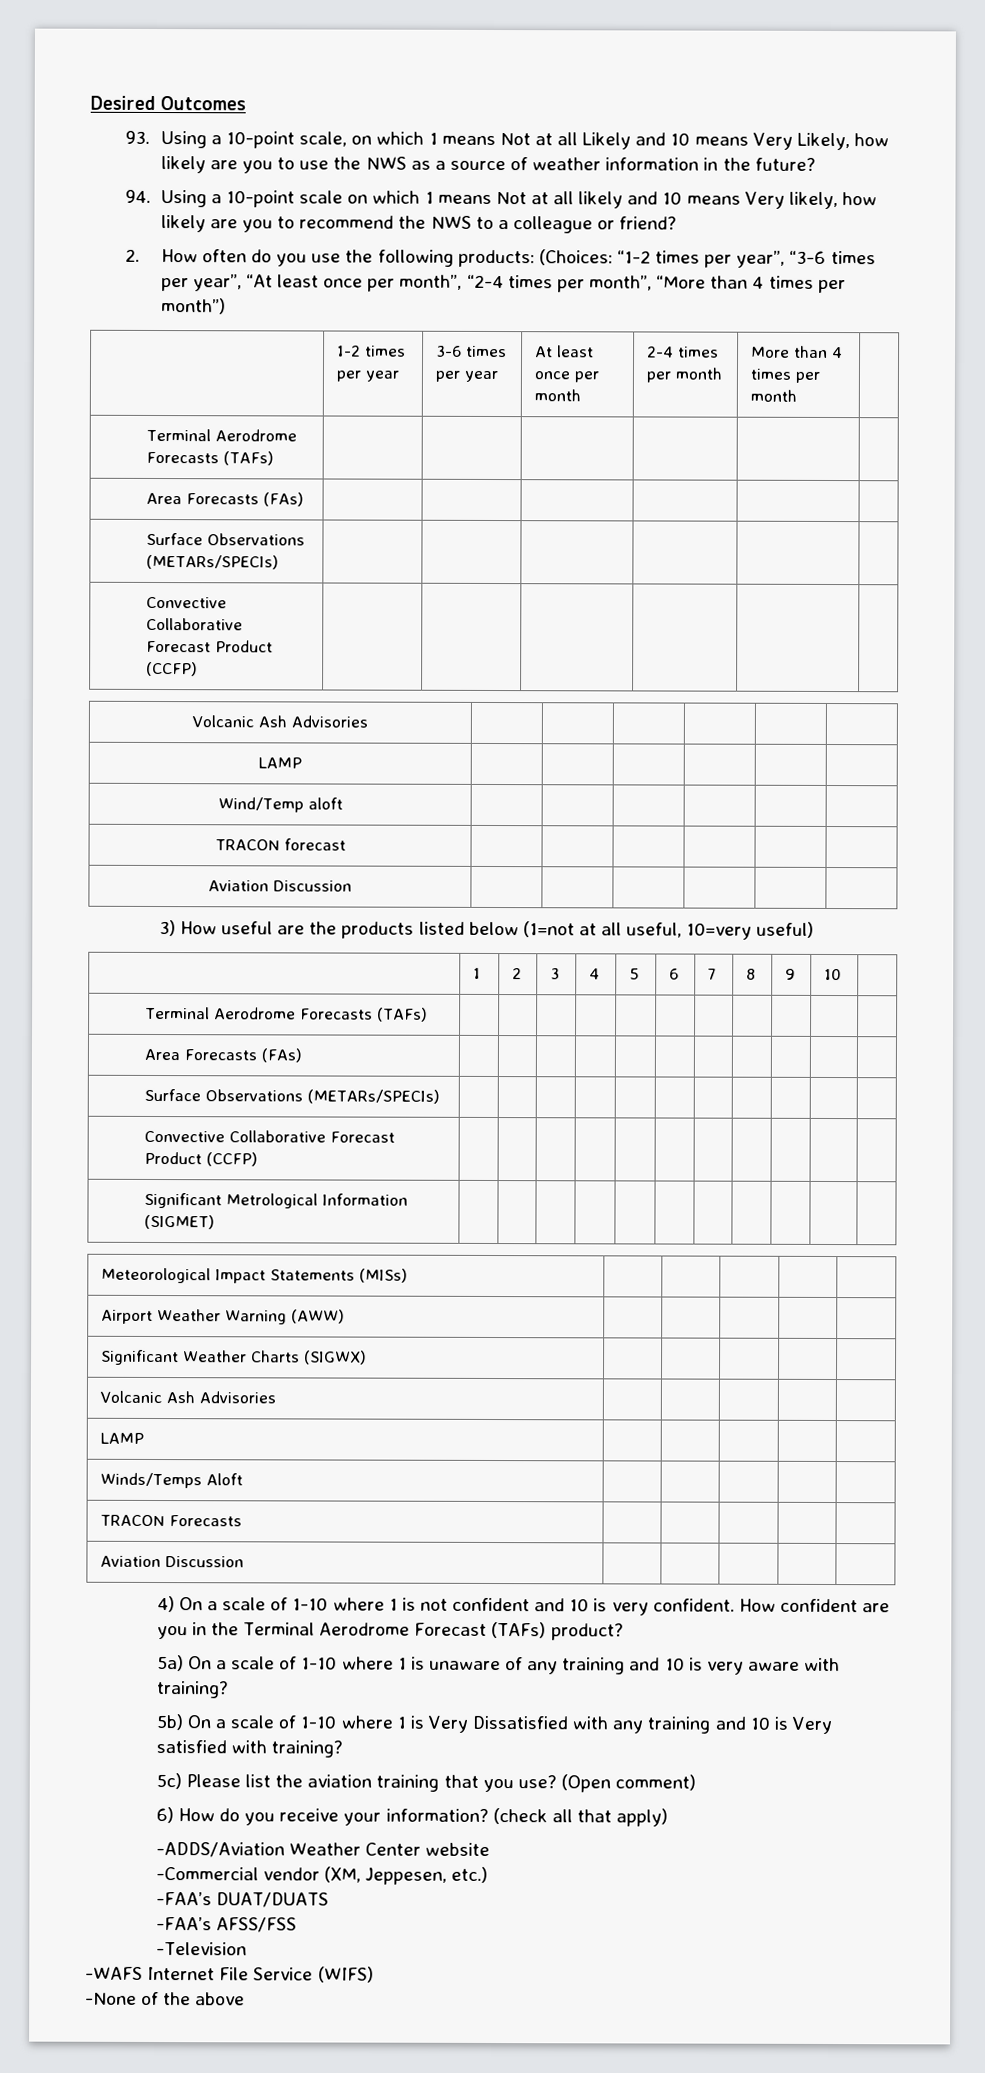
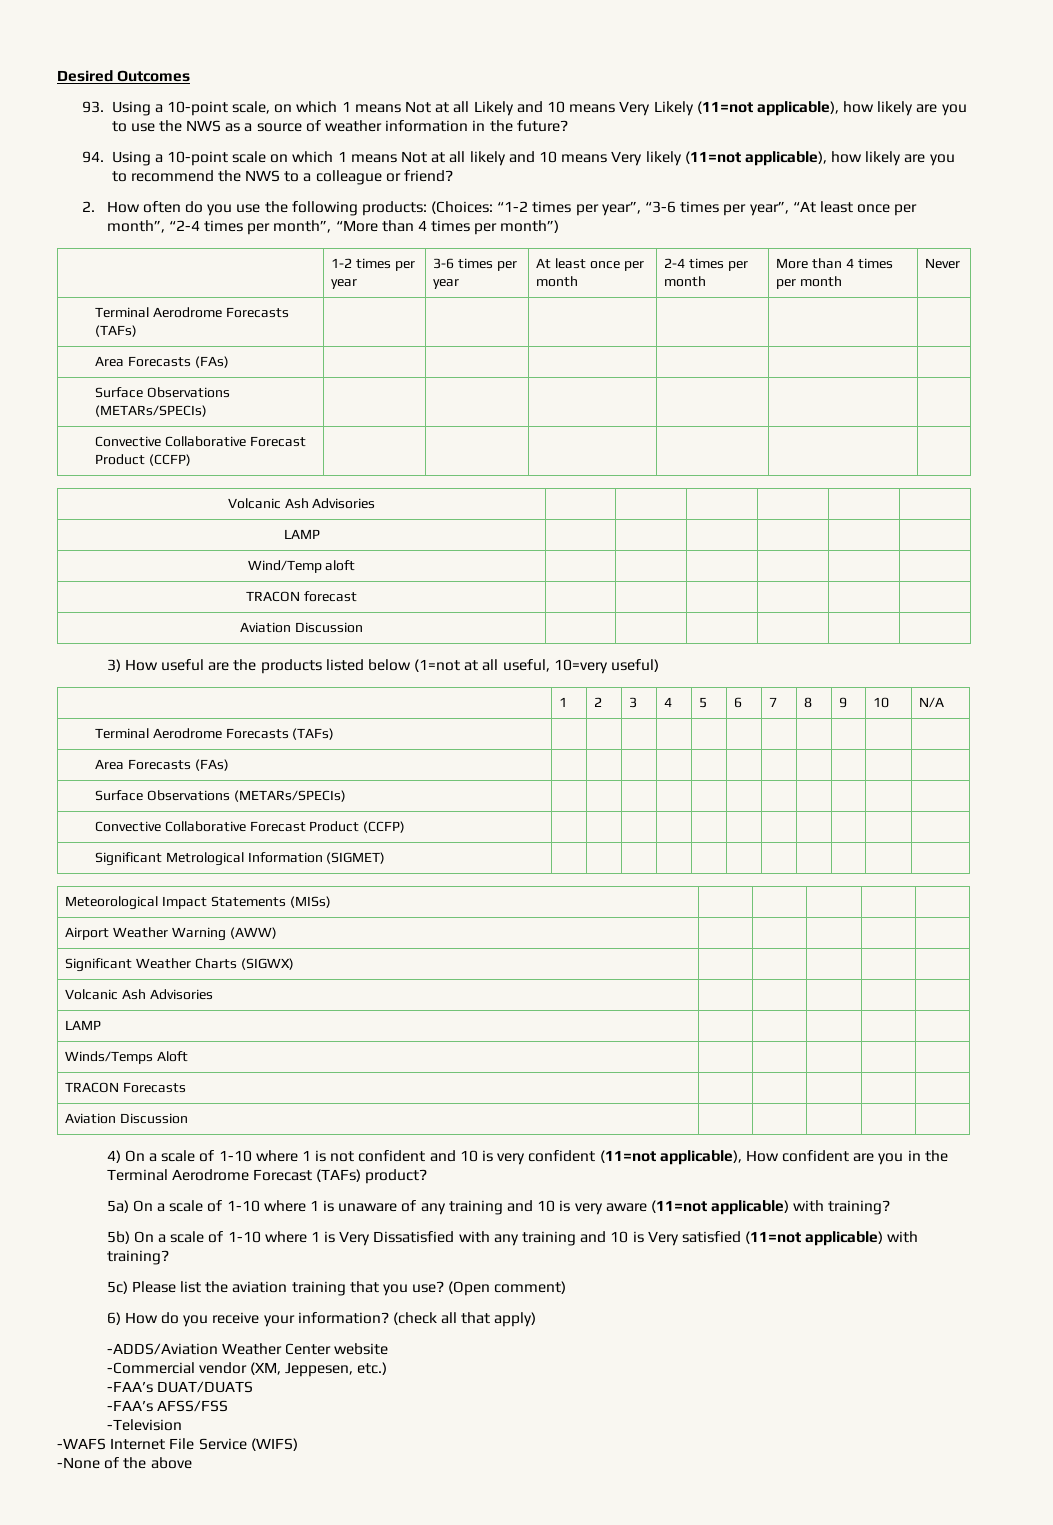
- 93. Using a 10-point scale, on which 1 means Not at all Likely and 10 means Very Likely, how likely are you to use the NWS as a source of weather information in the future?
+ 93. Using a 10-point scale, on which 1 means Not at all Likely and 10 means Very Likely (11=not applicable), how likely are you to use the NWS as a source of weather information in the future?
- 94. Using a 10-point scale on which 1 means Not at all likely and 10 means Very likely, how likely are you to recommend the NWS to a colleague or friend?
+ 94. Using a 10-point scale on which 1 means Not at all likely and 10 means Very likely (11=not applicable), how likely are you to recommend the NWS to a colleague or friend?
- | 1-2 times per year | 3-6 times per year | At least once per month | 2-4 times per month | More than 4 times per month |
+ | 1-2 times per year | 3-6 times per year | At least once per month | 2-4 times per month | More than 4 times per month | Never
- | 1 | 2 | 3 | 4 | 5 | 6 | 7 | 8 | 9 | 10 |
+ | 1 | 2 | 3 | 4 | 5 | 6 | 7 | 8 | 9 | 10 | N/A
- 4) On a scale of 1-10 where 1 is not confident and 10 is very confident. How confident are you in the Terminal Aerodrome Forecast (TAFs) product?
+ 4) On a scale of 1-10 where 1 is not confident and 10 is very confident (11=not applicable), How confident are you in the Terminal Aerodrome Forecast (TAFs) product?
- 5a) On a scale of 1-10 where 1 is unaware of any training and 10 is very aware with training?
+ 5a) On a scale of 1-10 where 1 is unaware of any training and 10 is very aware (11=not applicable) with training?
- 5b) On a scale of 1-10 where 1 is Very Dissatisfied with any training and 10 is Very satisfied with training?
+ 5b) On a scale of 1-10 where 1 is Very Dissatisfied with any training and 10 is Very satisfied (11=not applicable) with training?

